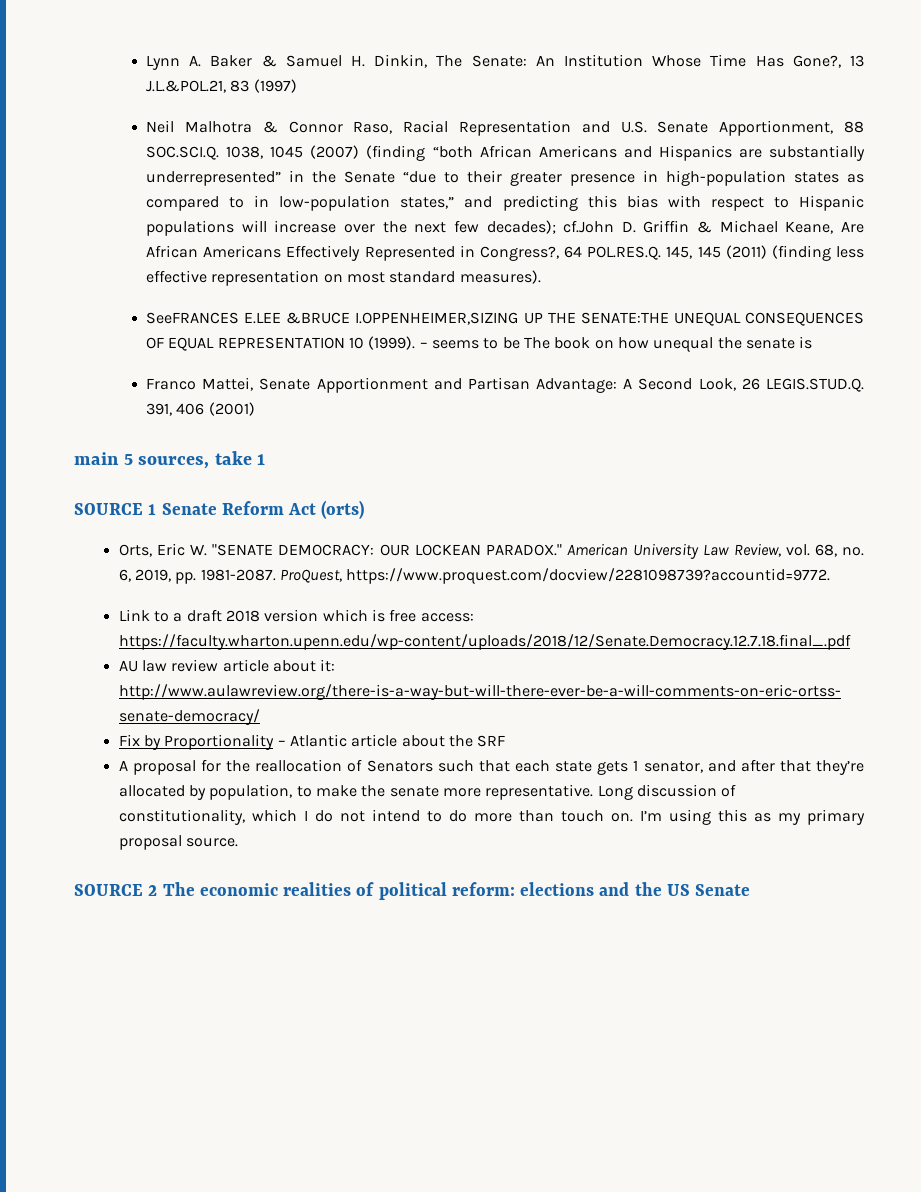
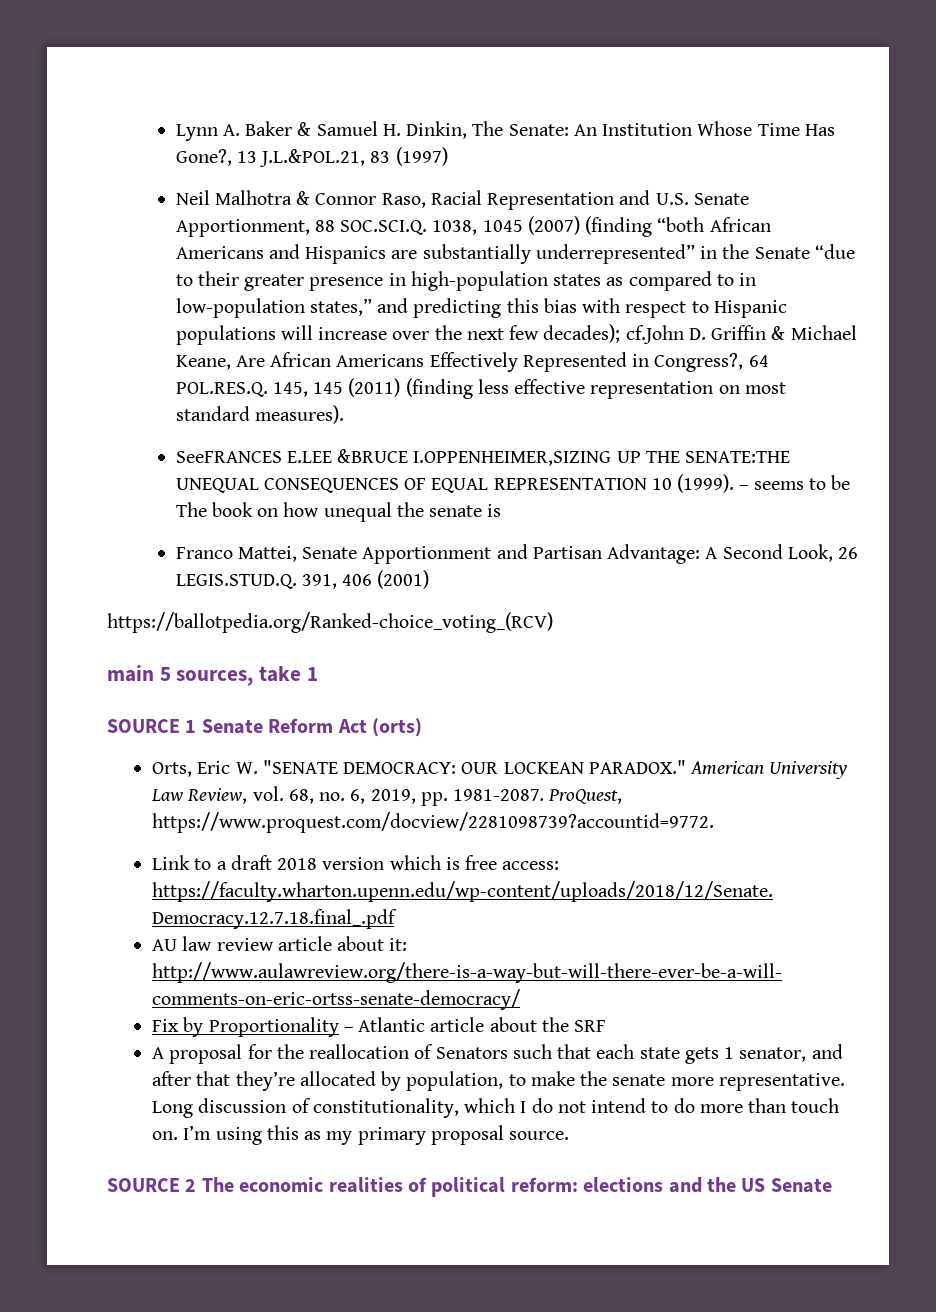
+ https://ballotpedia.org/Ranked-choice_voting_(RCV)

